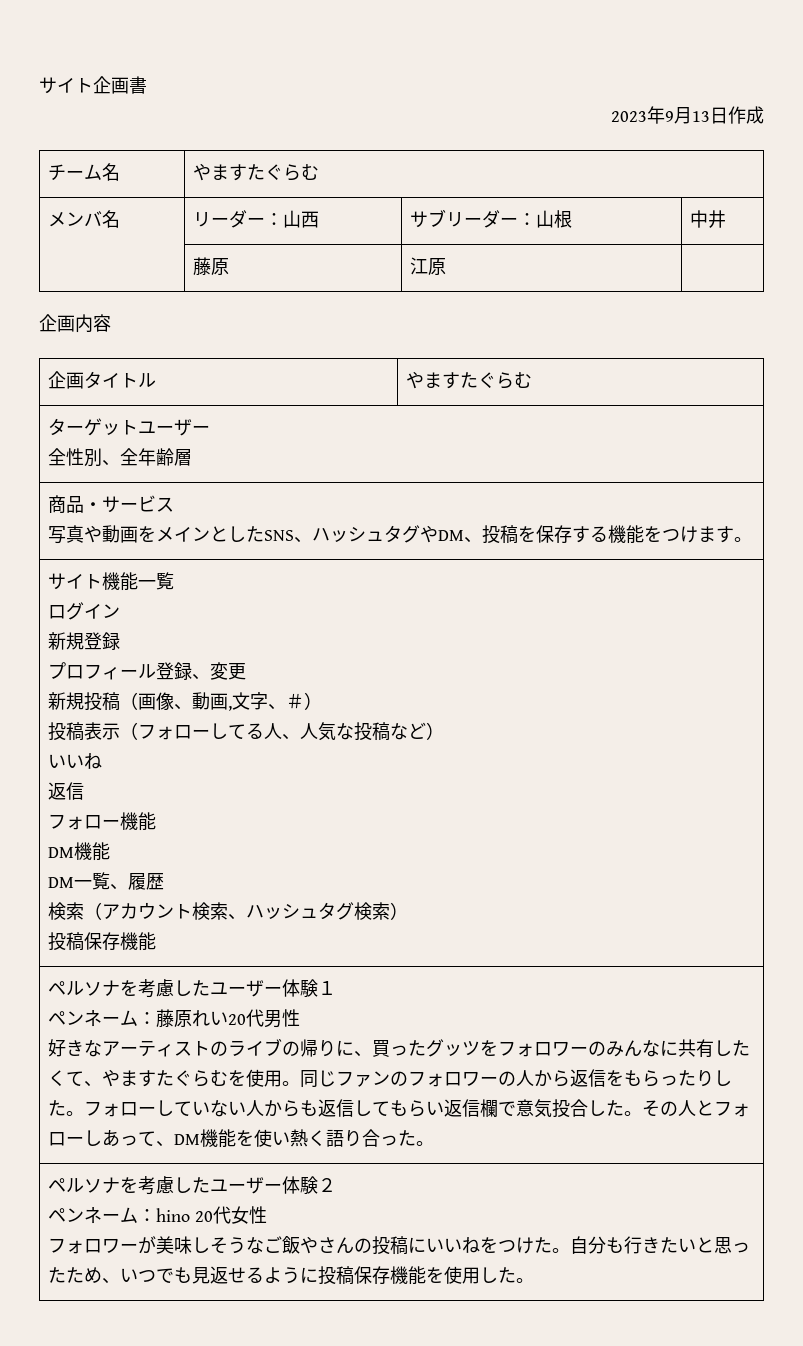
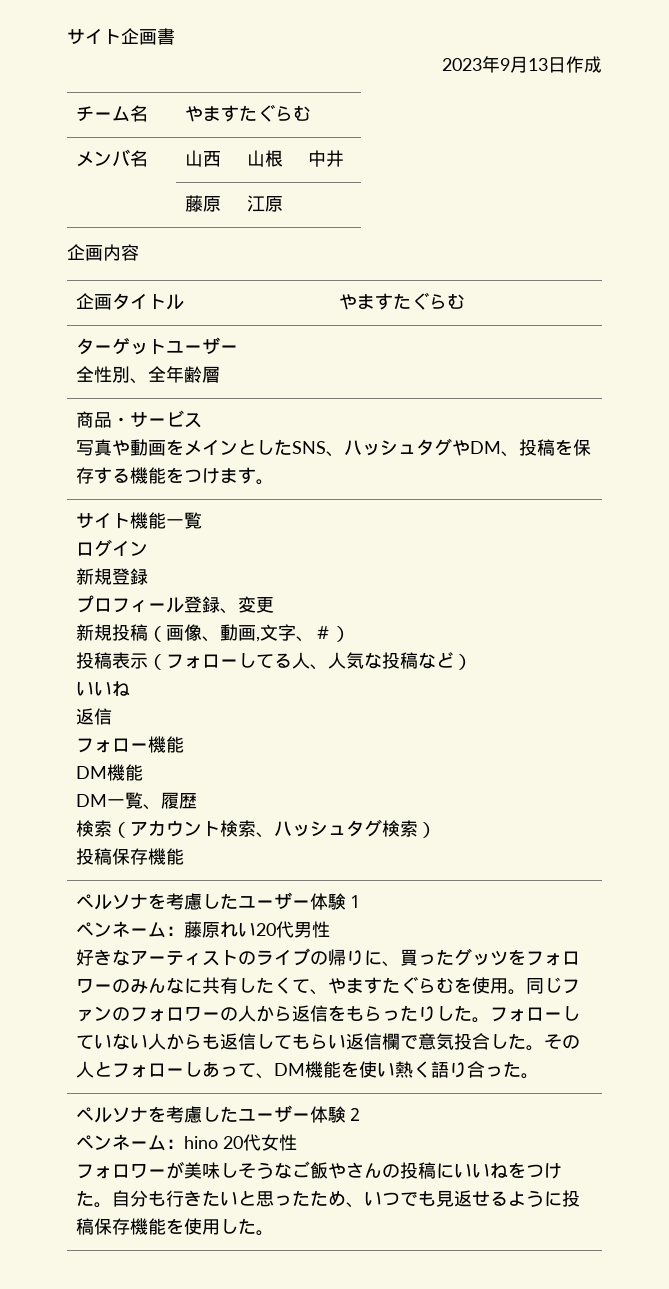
- メンバ名 | リーダー：山西 | サブリーダー：山根 | 中井
+ メンバ名 | 山西 | 山根 | 中井

